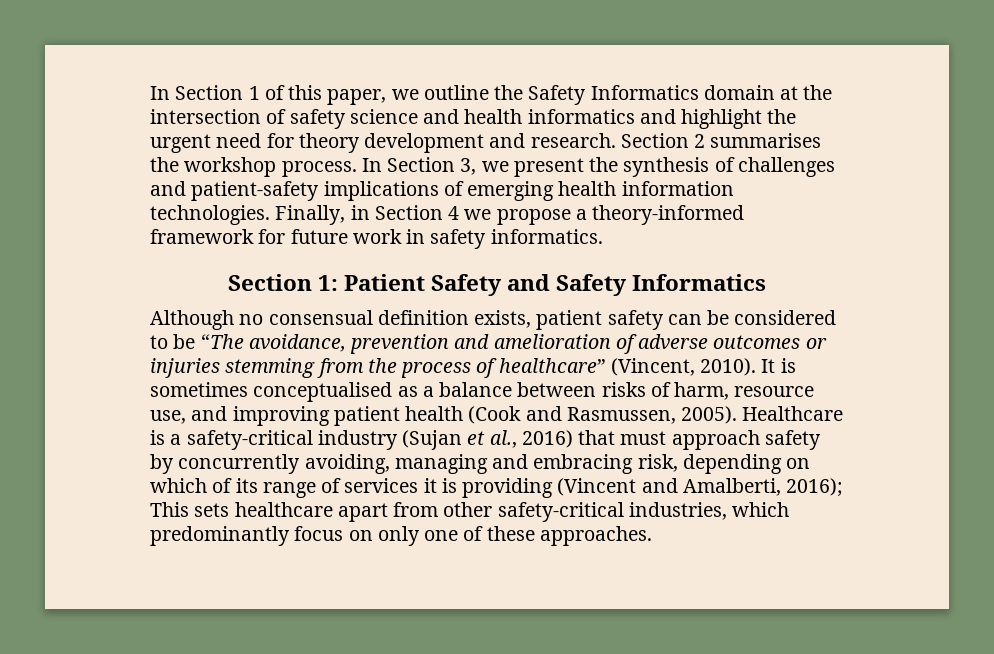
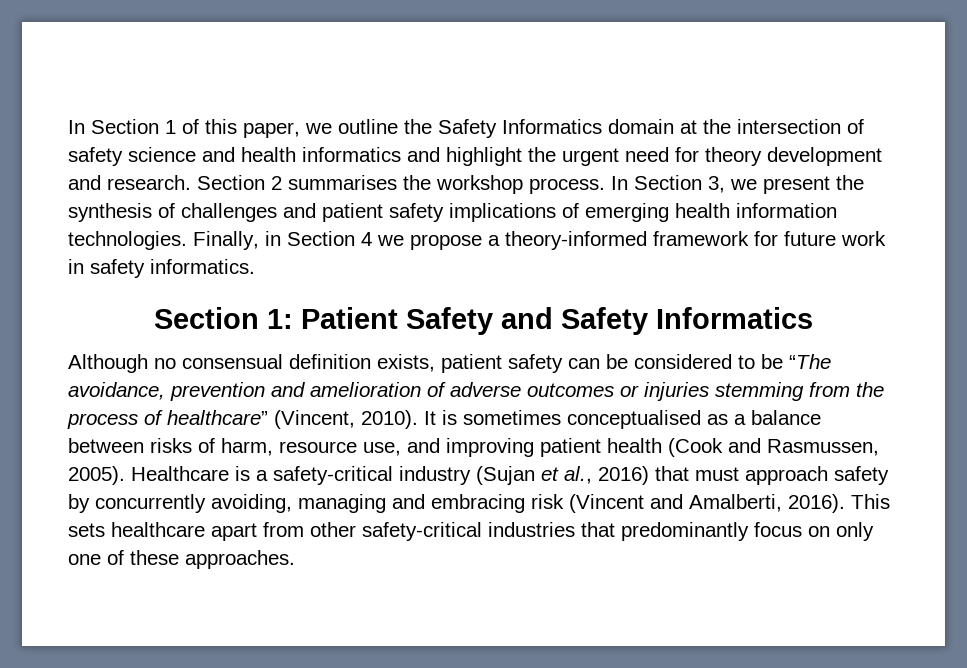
- In Section 3, we present the synthesis of challenges and patient-safety implications of emerging health information technologies.
+ In Section 3, we present the synthesis of challenges and patient safety implications of emerging health information technologies.
- Healthcare is a safety-critical industry (Sujan et al., 2016) that must approach safety by concurrently avoiding, managing and embracing risk, depending on which of its range of services it is providing (Vincent and Amalberti, 2016); This sets healthcare apart from other safety-critical industries, which predominantly focus on only one of these approaches.
+ Healthcare is a safety-critical industry (Sujan et al., 2016) that must approach safety by concurrently avoiding, managing and embracing risk (Vincent and Amalberti, 2016). This sets healthcare apart from other safety-critical industries that predominantly focus on only one of these approaches.

